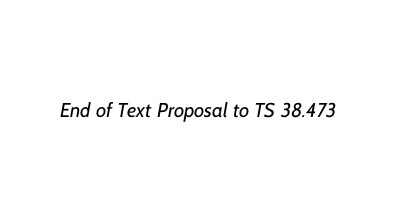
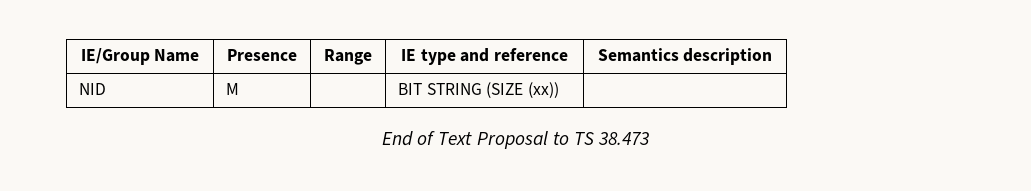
+ IE/Group Name | Presence | Range | IE type and reference | Semantics description
+ NID | M | | BIT STRING (SIZE (xx)) |

